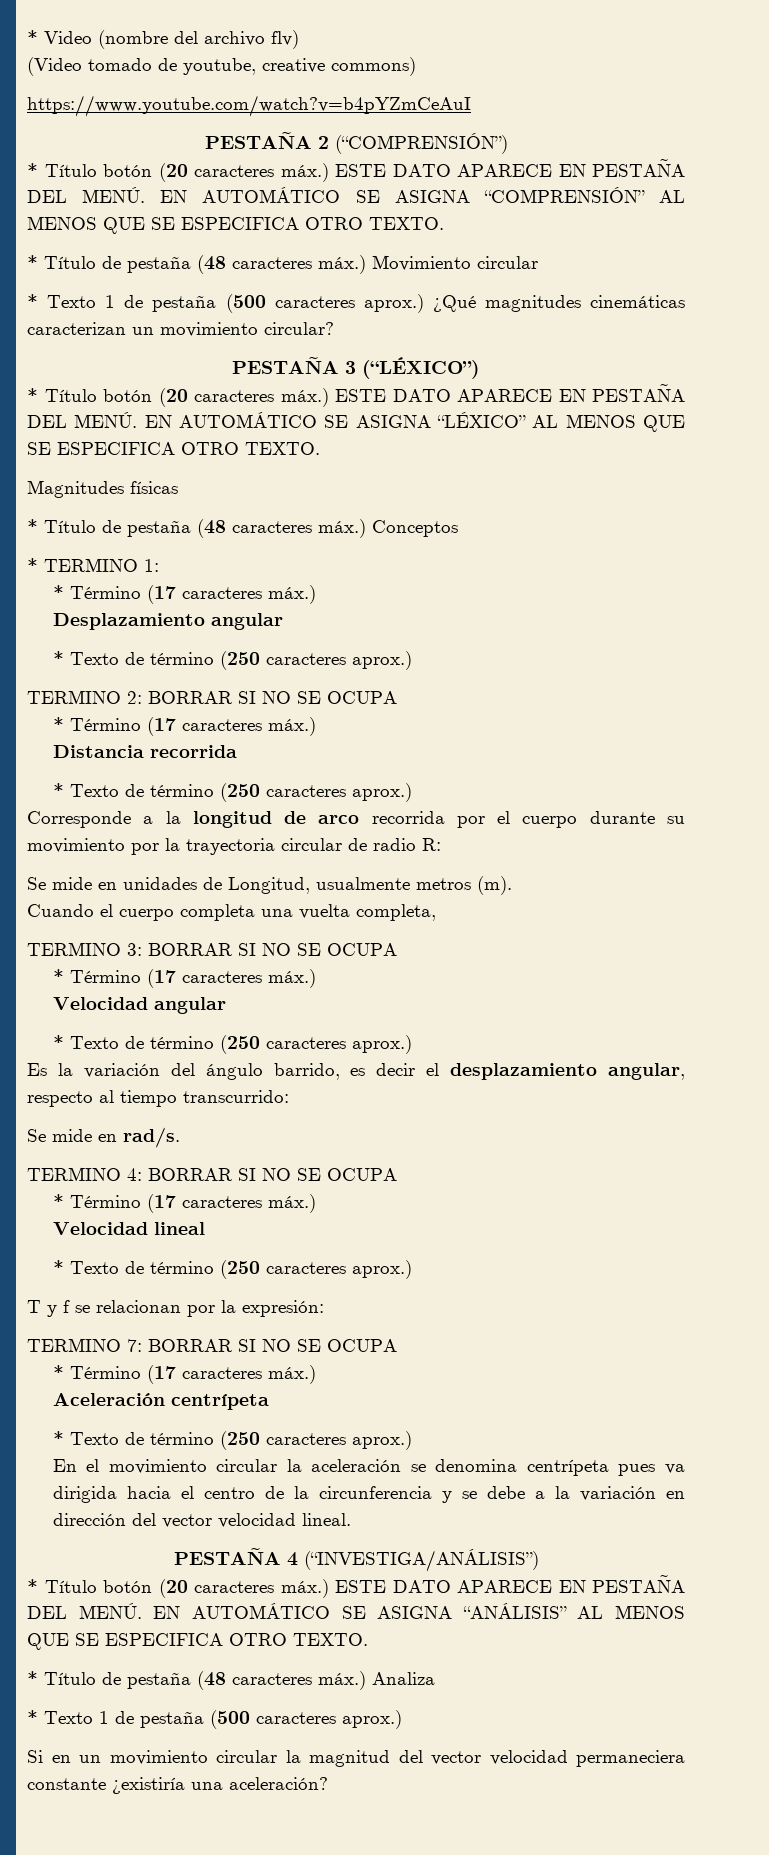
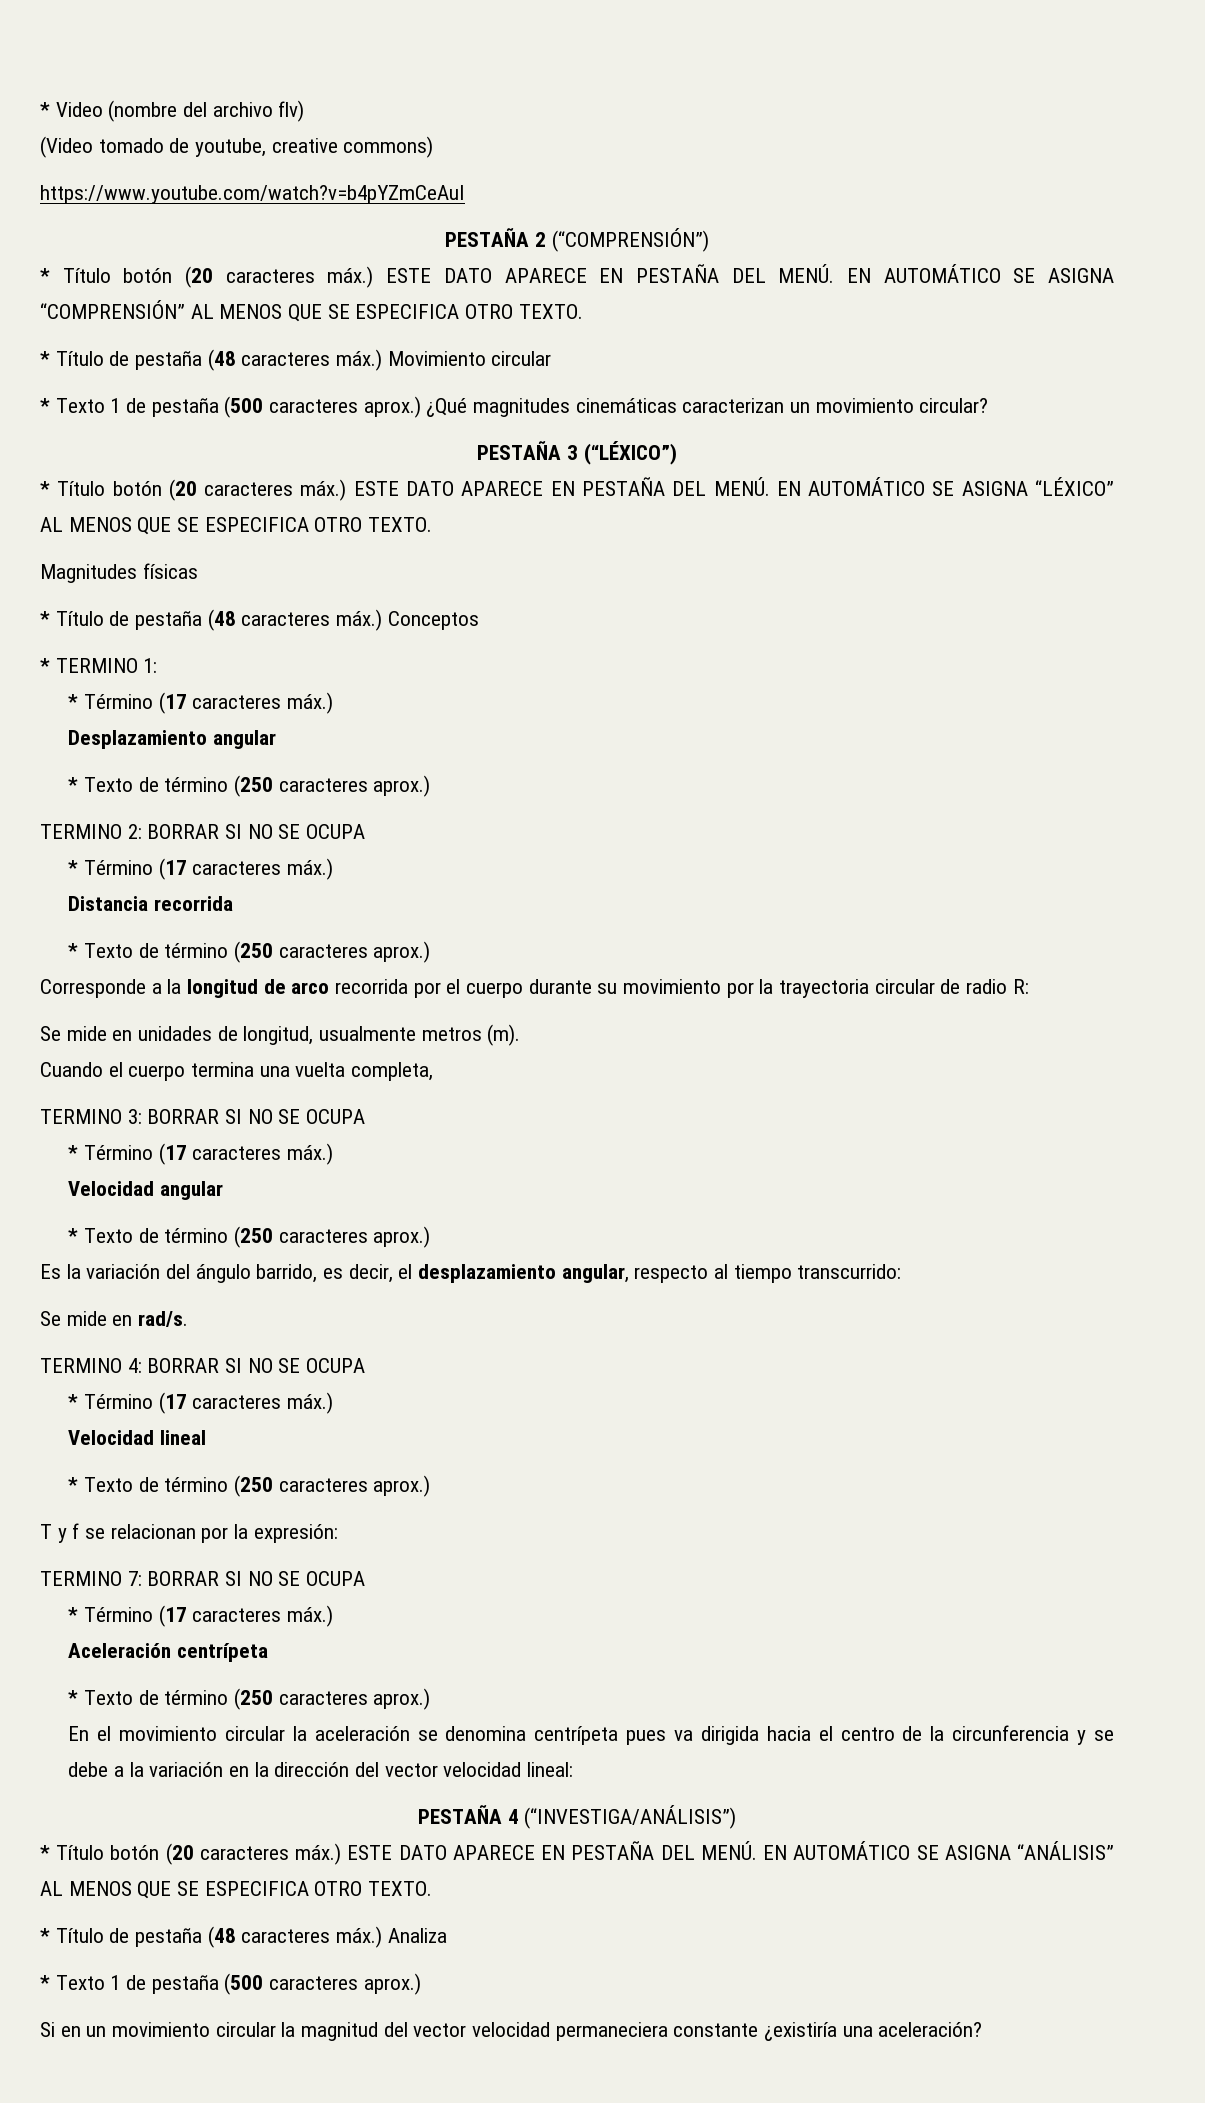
- Se mide en unidades de Longitud, usualmente metros (m).
+ Se mide en unidades de longitud, usualmente metros (m).
- Cuando el cuerpo completa una vuelta completa,
+ Cuando el cuerpo termina una vuelta completa,
- Es la variación del ángulo barrido, es decir el desplazamiento angular, respecto al tiempo transcurrido:
+ Es la variación del ángulo barrido, es decir, el desplazamiento angular, respecto al tiempo transcurrido:
- En el movimiento circular la aceleración se denomina centrípeta pues va dirigida hacia el centro de la circunferencia y se debe a la variación en dirección del vector velocidad lineal.
+ En el movimiento circular la aceleración se denomina centrípeta pues va dirigida hacia el centro de la circunferencia y se debe a la variación en la dirección del vector velocidad lineal:

